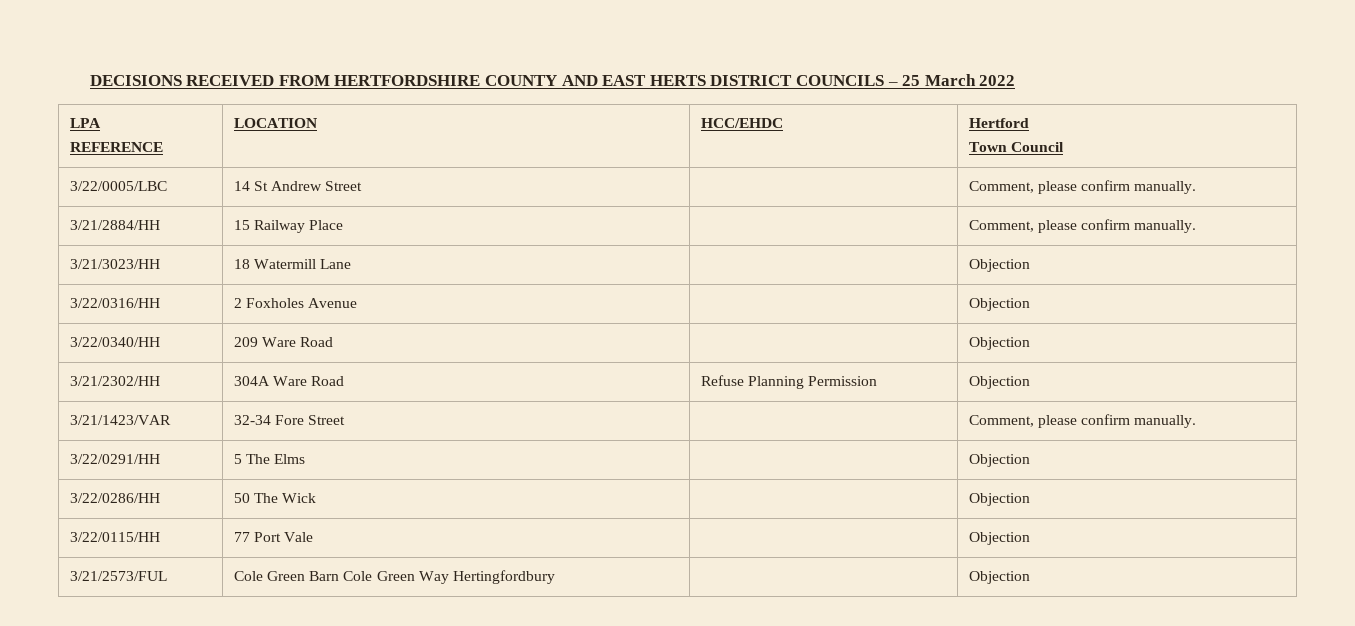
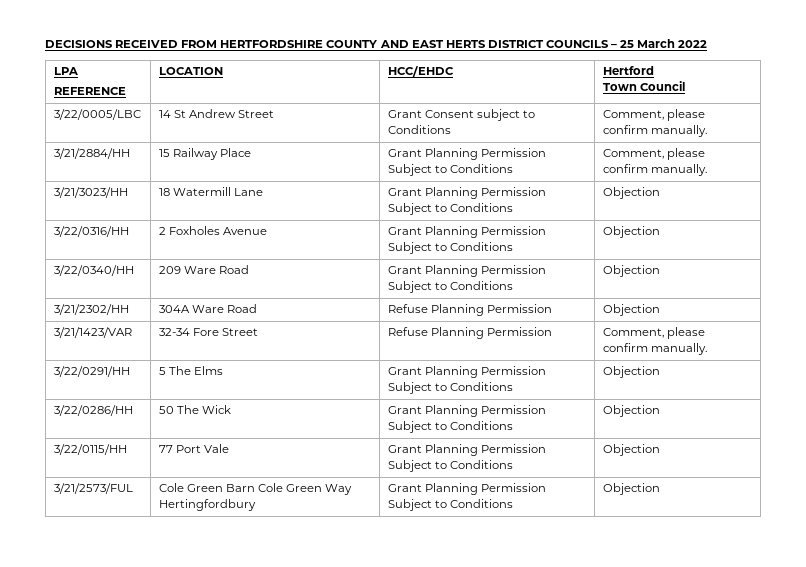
- 3/22/0005/LBC | 14 St Andrew Street | | Comment, please confirm manually.
+ 3/22/0005/LBC | 14 St Andrew Street | Grant Consent subject to Conditions | Comment, please confirm manually.
- 3/21/2884/HH | 15 Railway Place | | Comment, please confirm manually.
+ 3/21/2884/HH | 15 Railway Place | Grant Planning Permission Subject to Conditions | Comment, please confirm manually.
- 3/21/3023/HH | 18 Watermill Lane | | Objection
+ 3/21/3023/HH | 18 Watermill Lane | Grant Planning Permission Subject to Conditions | Objection
- 3/22/0316/HH | 2 Foxholes Avenue | | Objection
+ 3/22/0316/HH | 2 Foxholes Avenue | Grant Planning Permission Subject to Conditions | Objection
- 3/22/0340/HH | 209 Ware Road | | Objection
+ 3/22/0340/HH | 209 Ware Road | Grant Planning Permission Subject to Conditions | Objection
- 3/21/1423/VAR | 32-34 Fore Street | | Comment, please confirm manually.
+ 3/21/1423/VAR | 32-34 Fore Street | Refuse Planning Permission | Comment, please confirm manually.
- 3/22/0291/HH | 5 The Elms | | Objection
+ 3/22/0291/HH | 5 The Elms | Grant Planning Permission Subject to Conditions | Objection
- 3/22/0286/HH | 50 The Wick | | Objection
+ 3/22/0286/HH | 50 The Wick | Grant Planning Permission Subject to Conditions | Objection
- 3/22/0115/HH | 77 Port Vale | | Objection
+ 3/22/0115/HH | 77 Port Vale | Grant Planning Permission Subject to Conditions | Objection
- 3/21/2573/FUL | Cole Green Barn Cole Green Way Hertingfordbury | | Objection
+ 3/21/2573/FUL | Cole Green Barn Cole Green Way Hertingfordbury | Grant Planning Permission Subject to Conditions | Objection

